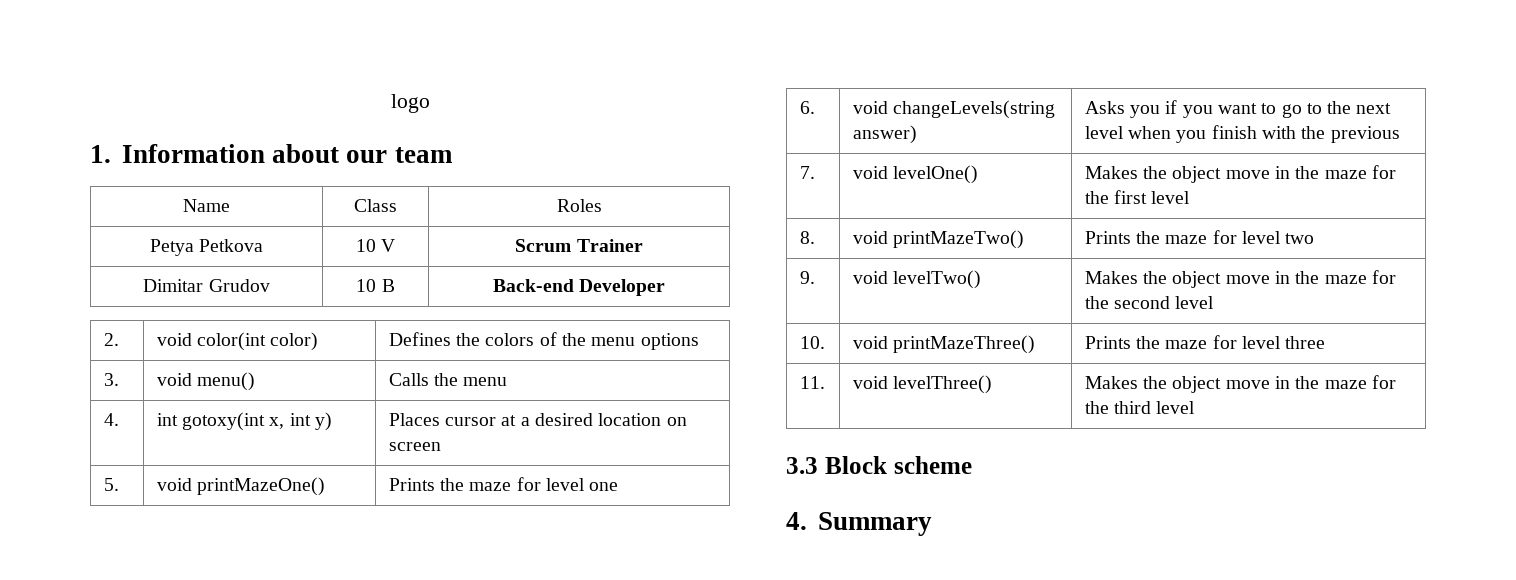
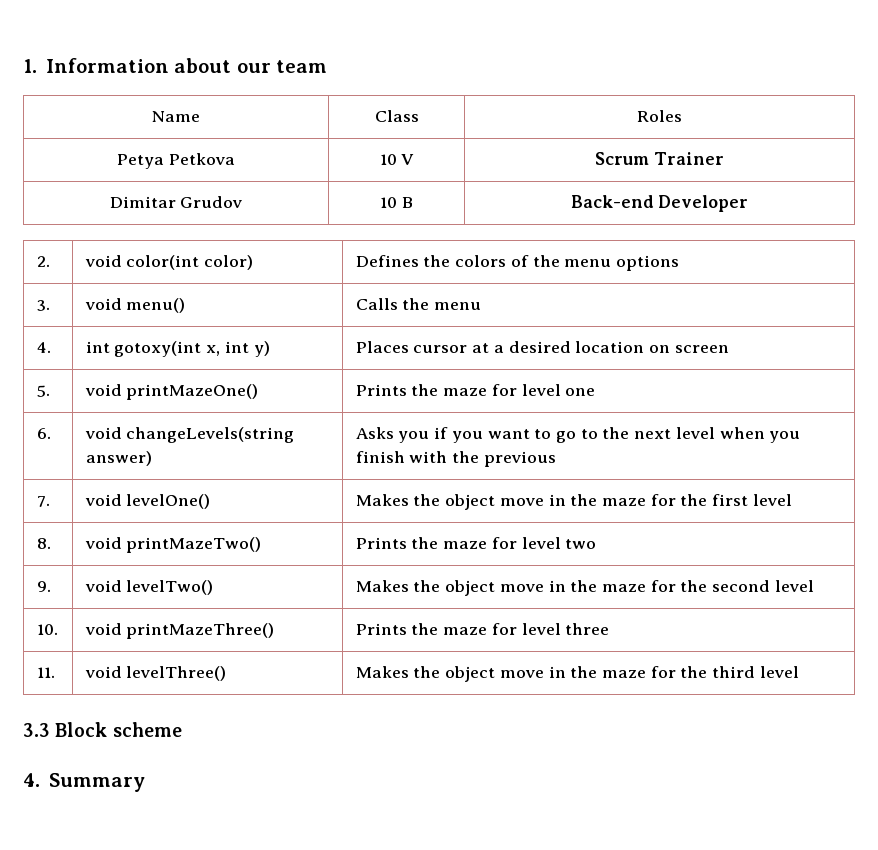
- logo

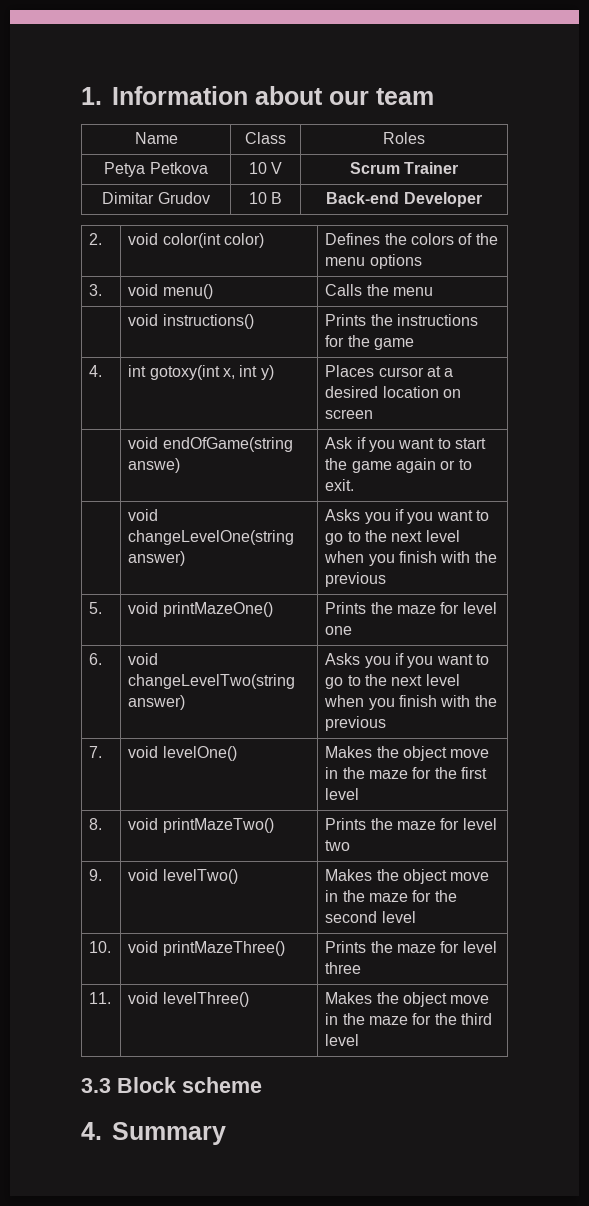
+ | void instructions() | Prints the instructions for the game
+ | void endOfGame(string answe) | Ask if you want to start the game again or to exit.
+ | void changeLevelOne(string answer) | Asks you if you want to go to the next level when you finish with the previous
- 6. | void changeLevels(string answer) | Asks you if you want to go to the next level when you finish with the previous
+ 6. | void changeLevelTwo(string answer) | Asks you if you want to go to the next level when you finish with the previous

